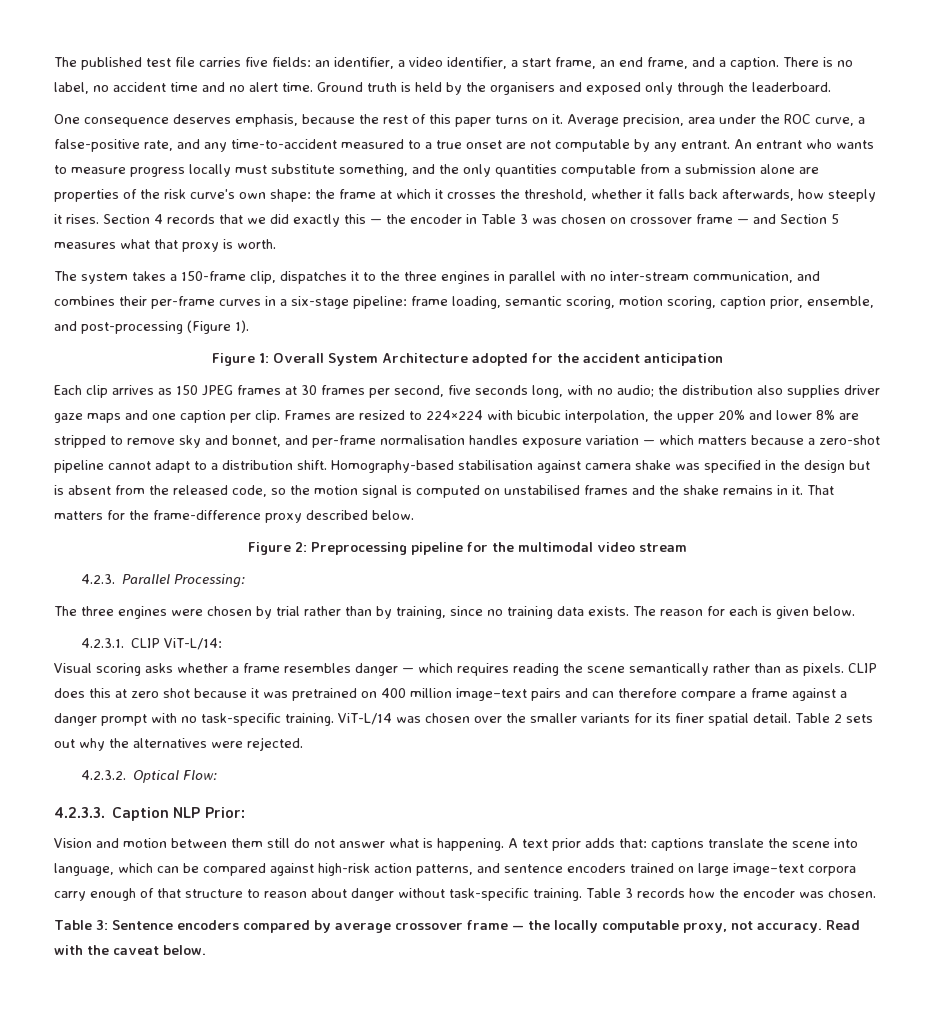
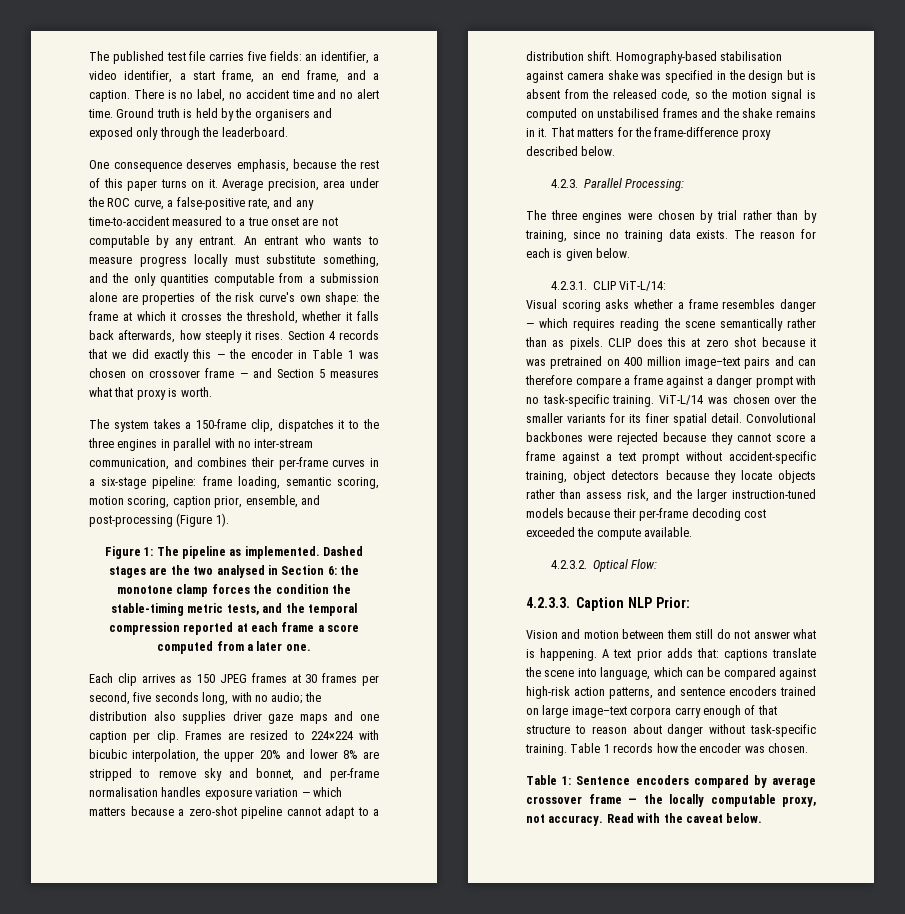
- Section 4 records that we did exactly this — the encoder in Table 3 was chosen on crossover frame — and Section 5 measures what that proxy is worth.
+ Section 4 records that we did exactly this — the encoder in Table 1 was chosen on crossover frame — and Section 5 measures what that proxy is worth.
- Figure 1: Overall System Architecture adopted for the accident anticipation
+ Figure 1: The pipeline as implemented. Dashed stages are the two analysed in Section 6: the monotone clamp forces the condition the stable-timing metric tests, and the temporal compression reported at each frame a score computed from a later one.
- Figure 2: Preprocessing pipeline for the multimodal video stream
- Table 2 sets out why the alternatives were rejected.
+ Convolutional backbones were rejected because they cannot score a frame against a text prompt without accident-specific training, object detectors because they locate objects rather than assess risk, and the larger instruction-tuned models because their per-frame decoding cost exceeded the compute available.
- Table 3 records how the encoder was chosen.
+ Table 1 records how the encoder was chosen.
- Table 3: Sentence encoders compared by average crossover frame — the locally computable proxy, not accuracy.
+ Table 1: Sentence encoders compared by average crossover frame — the locally computable proxy, not accuracy.

